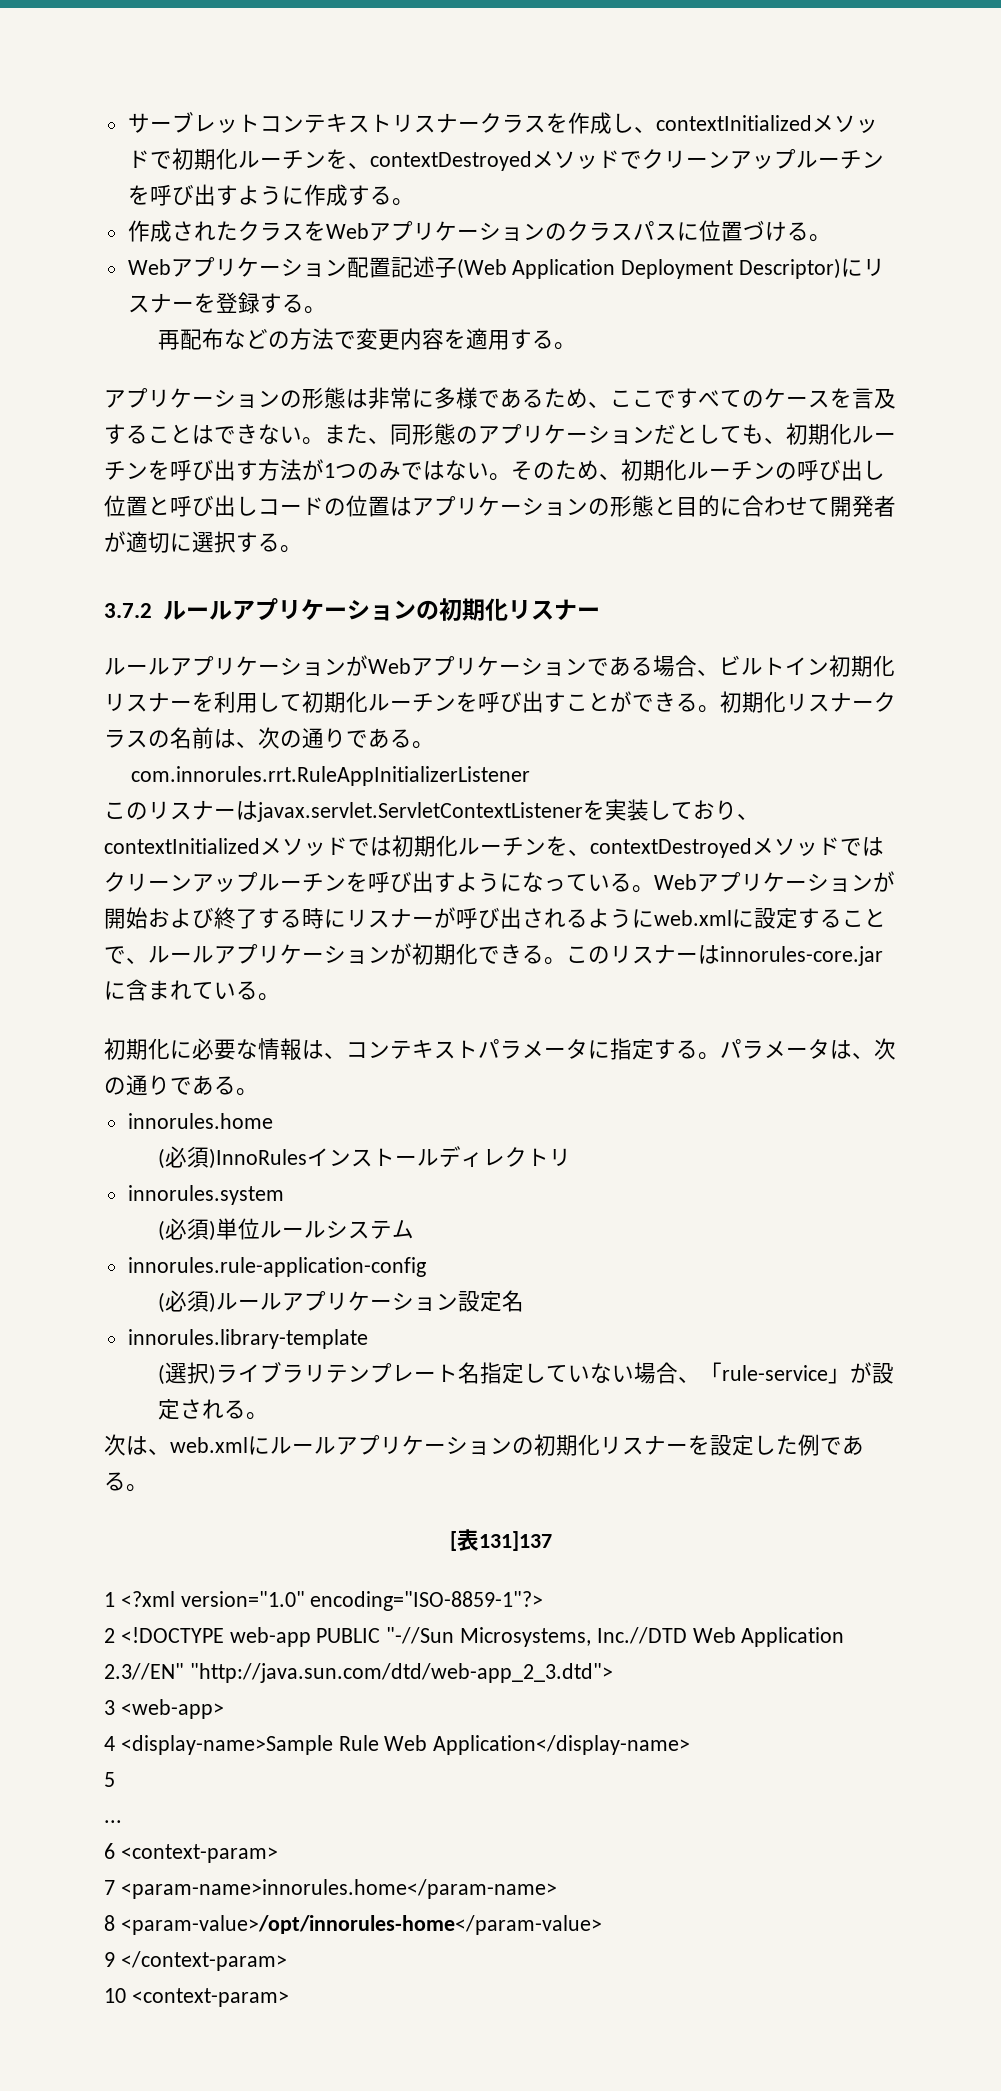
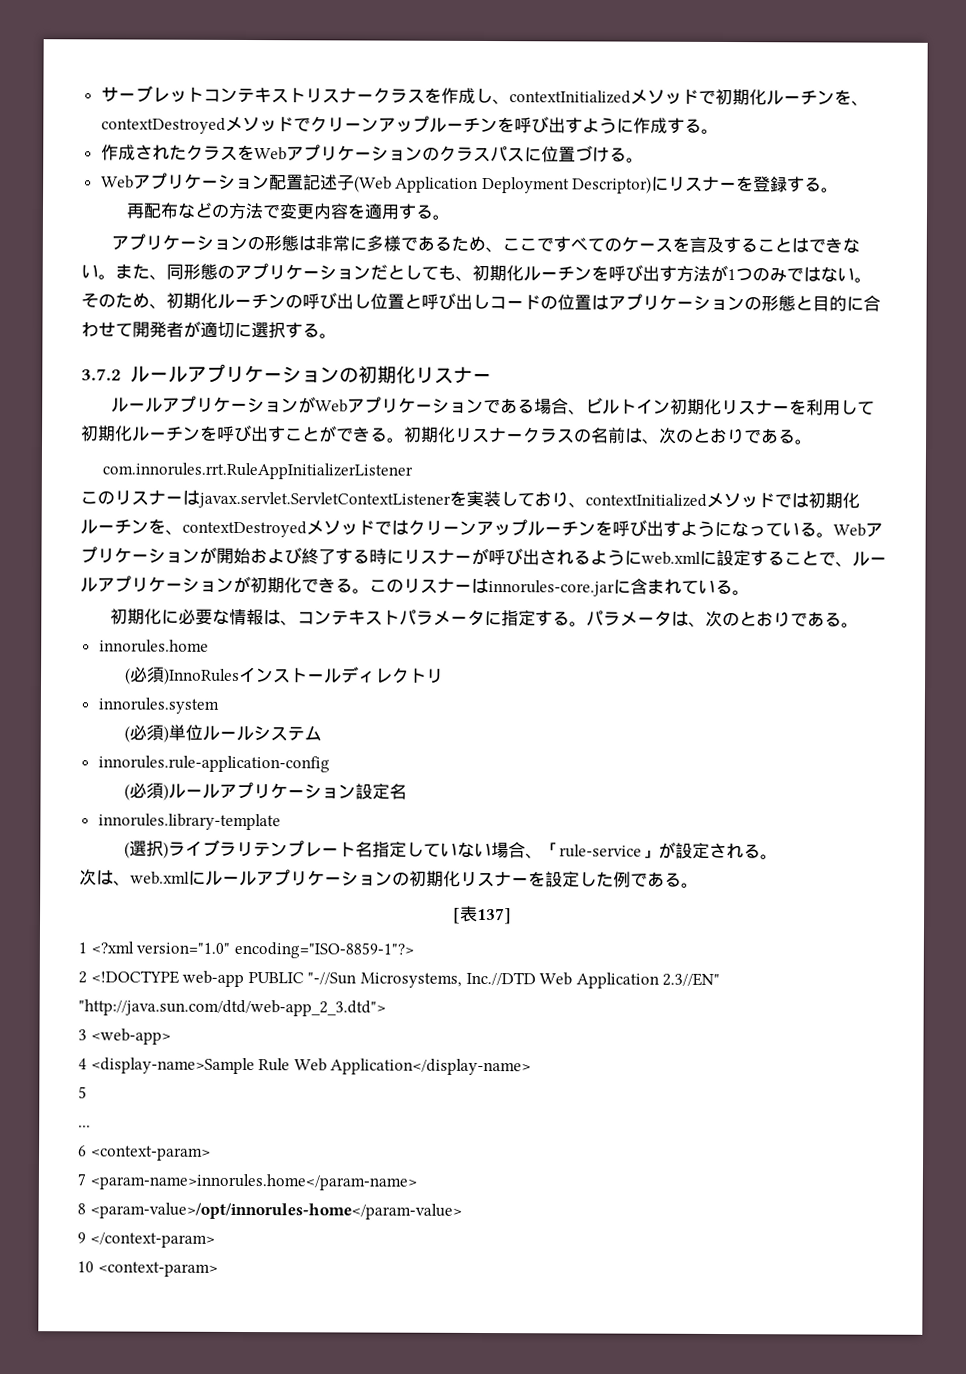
- 初期化リスナークラスの名前は、次の通りである。
+ 初期化リスナークラスの名前は、次のとおりである。
- パラメータは、次の通りである。
+ パラメータは、次のとおりである。
- [表131]137
+ [表137]

